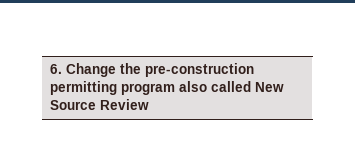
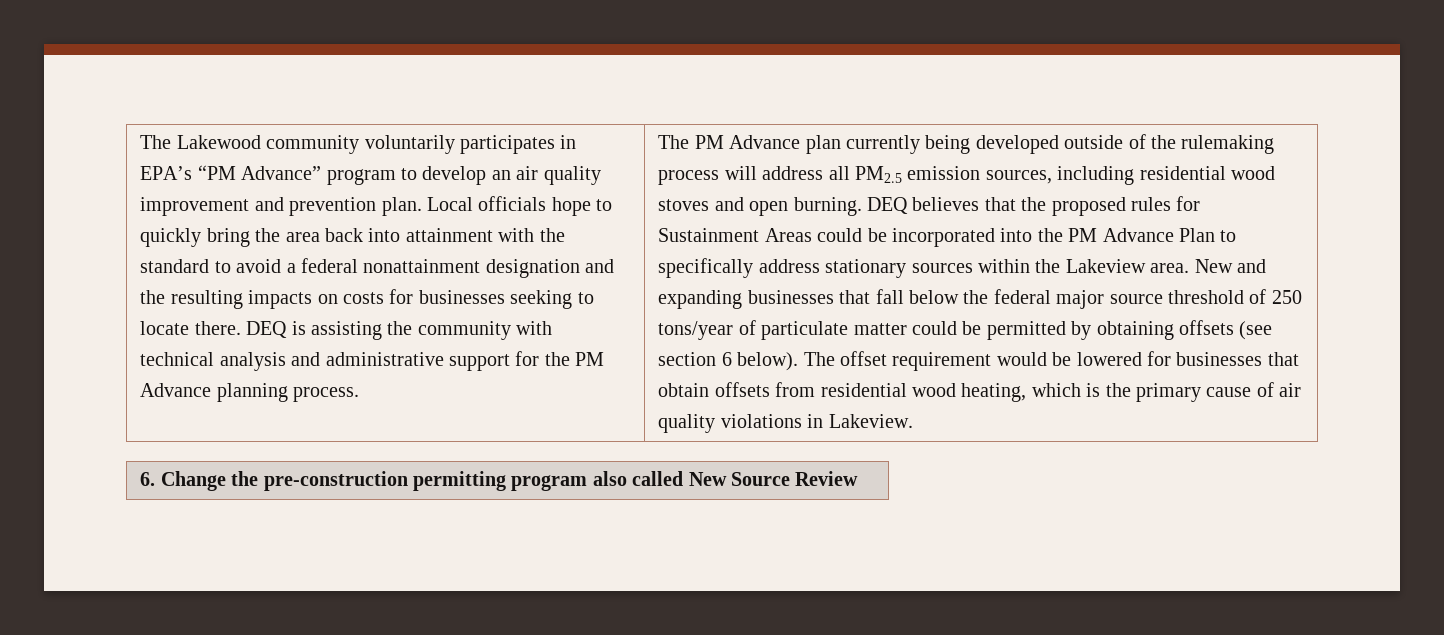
+ The Lakewood community voluntarily participates in EPA’s “PM Advance” program to develop an air quality improvement and prevention plan. Local officials hope to quickly bring the area back into attainment with the standard to avoid a federal nonattainment designation and the resulting impacts on costs for businesses seeking to locate there. DEQ is assisting the community with technical analysis and administrative support for the PM Advance planning process. | The PM Advance plan currently being developed outside of the rulemaking process will address all PM2.5 emission sources, including residential wood stoves and open burning. DEQ believes that the proposed rules for Sustainment Areas could be incorporated into the PM Advance Plan to specifically address stationary sources within the Lakeview area. New and expanding businesses that fall below the federal major source threshold of 250 tons/year of particulate matter could be permitted by obtaining offsets (see section 6 below). The offset requirement would be lowered for businesses that obtain offsets from residential wood heating, which is the primary cause of air quality violations in Lakeview.

